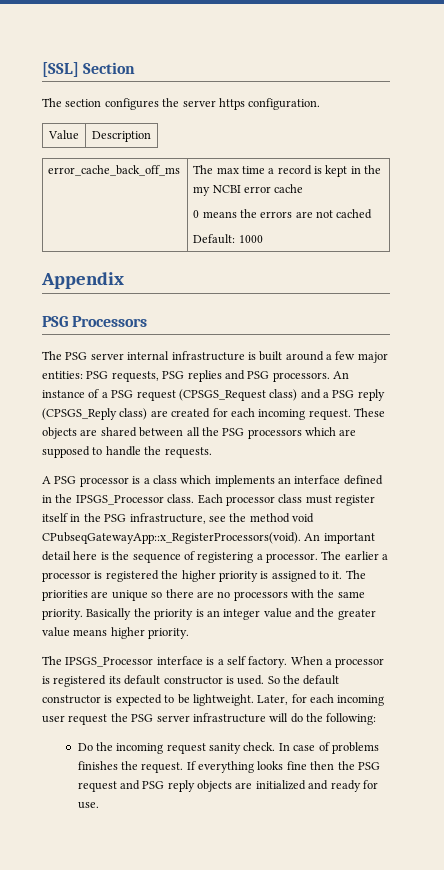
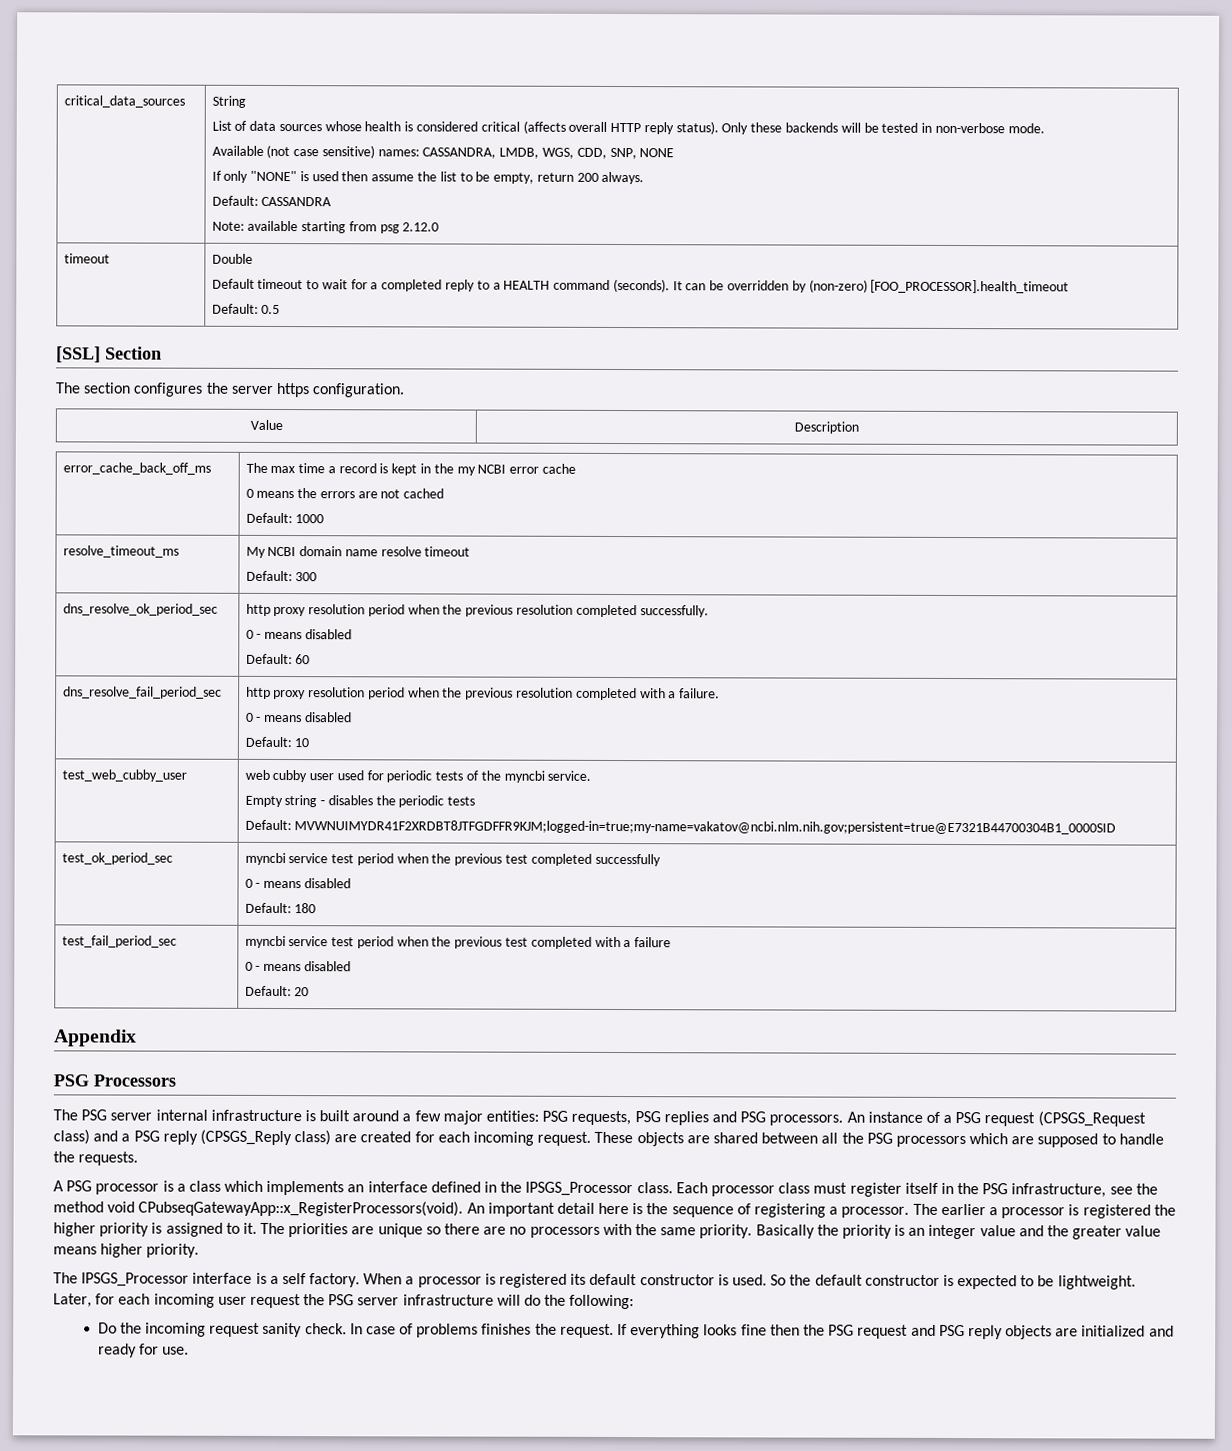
+ critical_data_sources | String
+ List of data sources whose health is considered critical (affects overall HTTP reply status). Only these backends will be tested in non-verbose mode.
+ Available (not case sensitive) names: CASSANDRA, LMDB, WGS, CDD, SNP, NONE
+ If only "NONE" is used then assume the list to be empty, return 200 always.
+ Default: CASSANDRA
+ Note: available starting from psg 2.12.0
+ timeout | Double
+ Default timeout to wait for a completed reply to a HEALTH command (seconds). It can be overridden by (non-zero) [FOO_PROCESSOR].health_timeout
+ Default: 0.5
+ resolve_timeout_ms | My NCBI domain name resolve timeout
+ Default: 300
+ dns_resolve_ok_period_sec | http proxy resolution period when the previous resolution completed successfully.
+ 0 - means disabled
+ Default: 60
+ dns_resolve_fail_period_sec | http proxy resolution period when the previous resolution completed with a failure.
+ 0 - means disabled
+ Default: 10
+ test_web_cubby_user | web cubby user used for periodic tests of the myncbi service.
+ Empty string - disables the periodic tests
+ Default: MVWNUIMYDR41F2XRDBT8JTFGDFFR9KJM;logged-in=true;my-name=vakatov@ncbi.nlm.nih.gov;persistent=true@E7321B44700304B1_0000SID
+ test_ok_period_sec | myncbi service test period when the previous test completed successfully
+ 0 - means disabled
+ Default: 180
+ test_fail_period_sec | myncbi service test period when the previous test completed with a failure
+ 0 - means disabled
+ Default: 20

